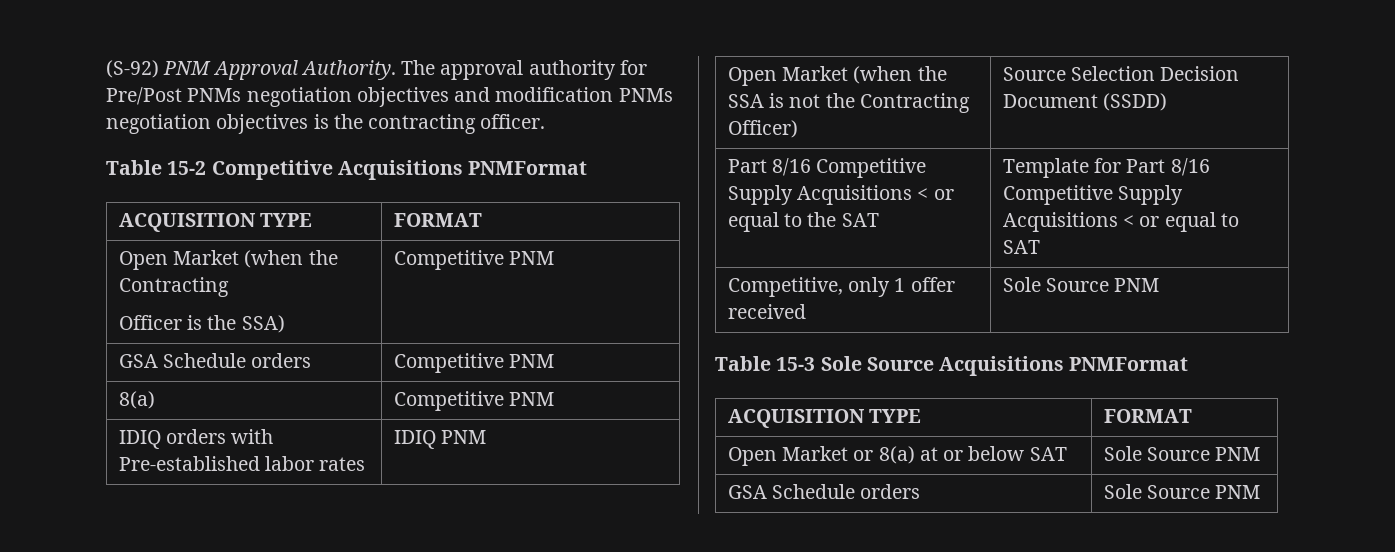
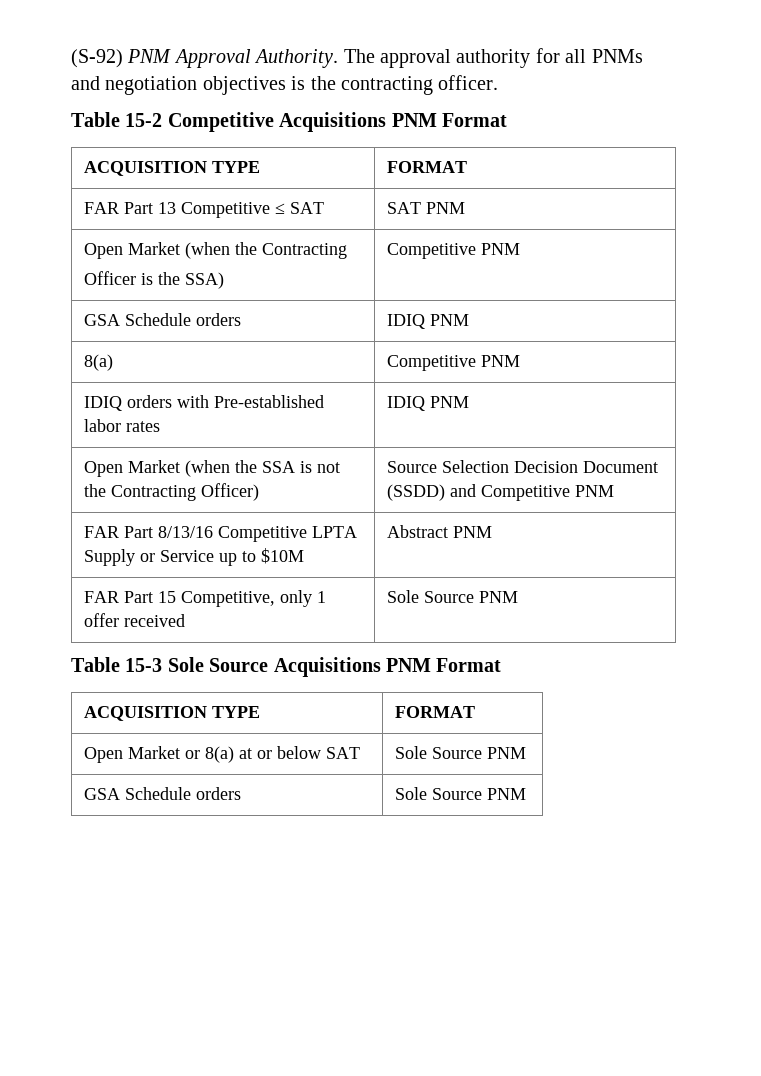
- The approval authority for Pre/Post PNMs negotiation objectives and modification PNMs negotiation objectives is the contracting officer.
+ The approval authority for all PNMs and negotiation objectives is the contracting officer.
- Table 15-2 Competitive Acquisitions PNMFormat
+ Table 15-2 Competitive Acquisitions PNM Format
  ACQUISITION TYPE | FORMAT
+ FAR Part 13 Competitive ≤ SAT | SAT PNM
- GSA Schedule orders | Competitive PNM
+ GSA Schedule orders | IDIQ PNM
- Open Market (when the SSA is not the Contracting Officer) | Source Selection Decision Document (SSDD)
- Part 8/16 Competitive Supply Acquisitions < or equal to the SAT | Template for Part 8/16 Competitive Supply Acquisitions < or equal to SAT
- Competitive, only 1 offer received | Sole Source PNM
+ Open Market (when the SSA is not the Contracting Officer) | Source Selection Decision Document (SSDD) and Competitive PNM
+ FAR Part 8/13/16 Competitive LPTA Supply or Service up to $10M | Abstract PNM
+ FAR Part 15 Competitive, only 1 offer received | Sole Source PNM
- Table 15-3 Sole Source Acquisitions PNMFormat
+ Table 15-3 Sole Source Acquisitions PNM Format

